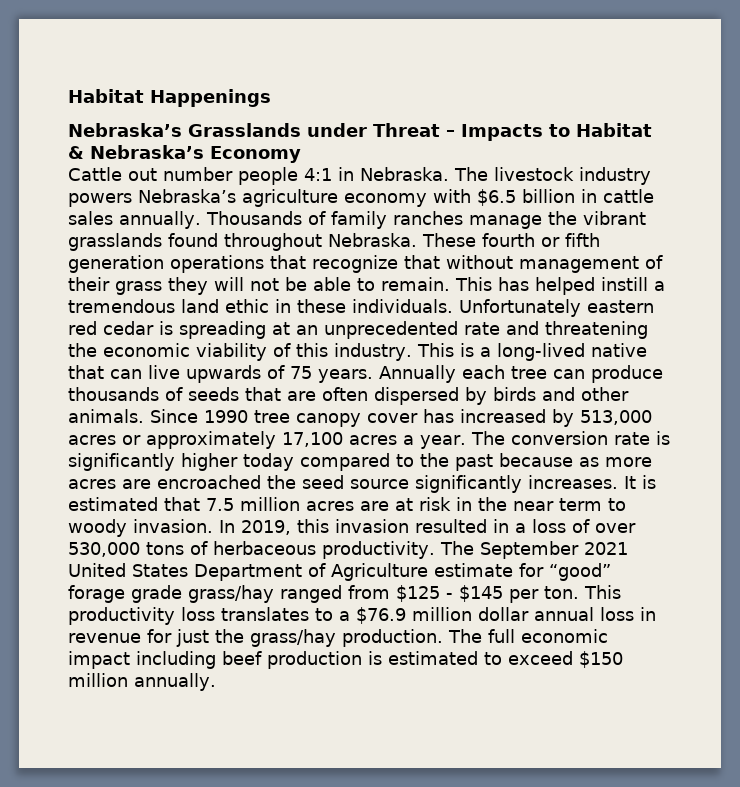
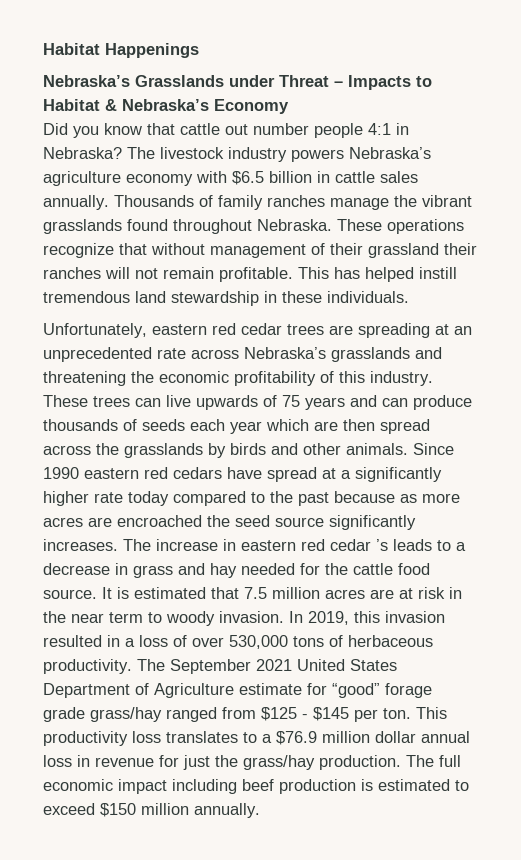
- Cattle out number people 4:1 in Nebraska.
+ Did you know that cattle out number people 4:1 in Nebraska?
- These fourth or fifth generation operations that recognize that without management of their grass they will not be able to remain.
+ These operations recognize that without management of their grassland their ranches will not remain profitable.
- This has helped instill a tremendous land ethic in these individuals. Unfortunately eastern red cedar is spreading at an unprecedented rate and threatening the economic viability of this industry.
+ This has helped instill tremendous land stewardship in these individuals.
+ Unfortunately, eastern red cedar trees are spreading at an unprecedented rate across Nebraska’s grasslands and threatening the economic profitability of this industry.
- This is a long-lived native that can live upwards of 75 years. Annually each tree can produce thousands of seeds that are often dispersed by birds and other animals.
+ These trees can live upwards of 75 years and can produce thousands of seeds each year which are then spread across the grasslands by birds and other animals.
- Since 1990 tree canopy cover has increased by 513,000 acres or approximately 17,100 acres a year. The conversion rate is significantly higher today compared to the past because as more acres are encroached the seed source significantly increases.
+ Since 1990 eastern red cedars have spread at a significantly higher rate today compared to the past because as more acres are encroached the seed source significantly increases.
+ The increase in eastern red cedar ’s leads to a decrease in grass and hay needed for the cattle food source.

